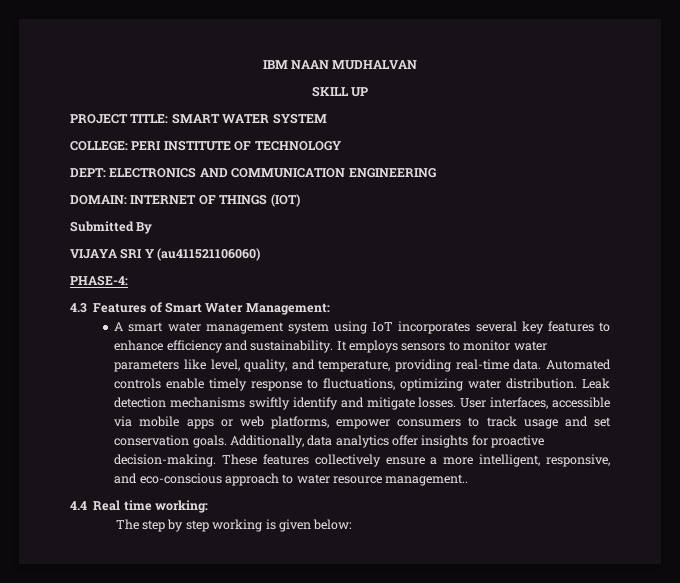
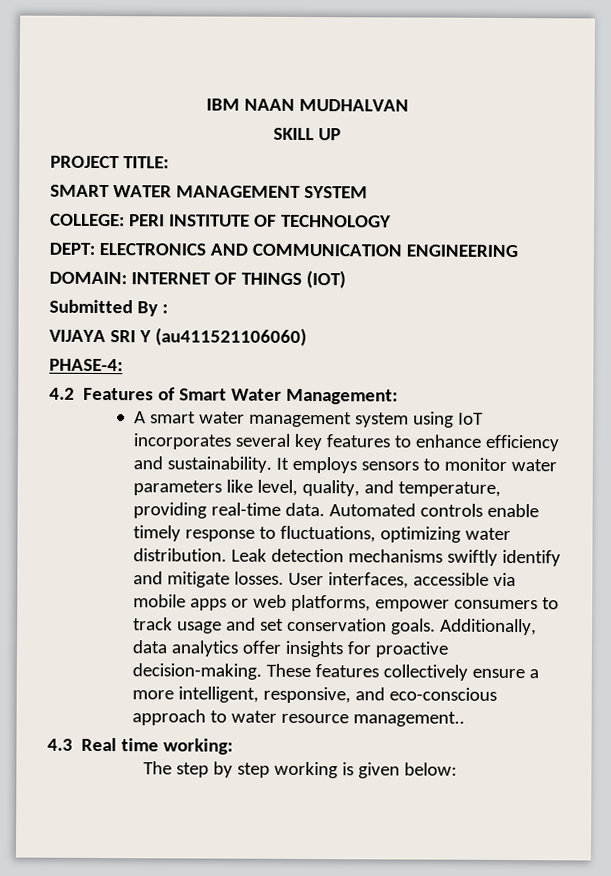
- PROJECT TITLE: SMART WATER SYSTEM
+ PROJECT TITLE:
+ SMART WATER MANAGEMENT SYSTEM
- Submitted By
+ Submitted By :
- 4.3 Features of Smart Water Management:
+ 4.2 Features of Smart Water Management:
- 4.4 Real time working:
+ 4.3 Real time working:

